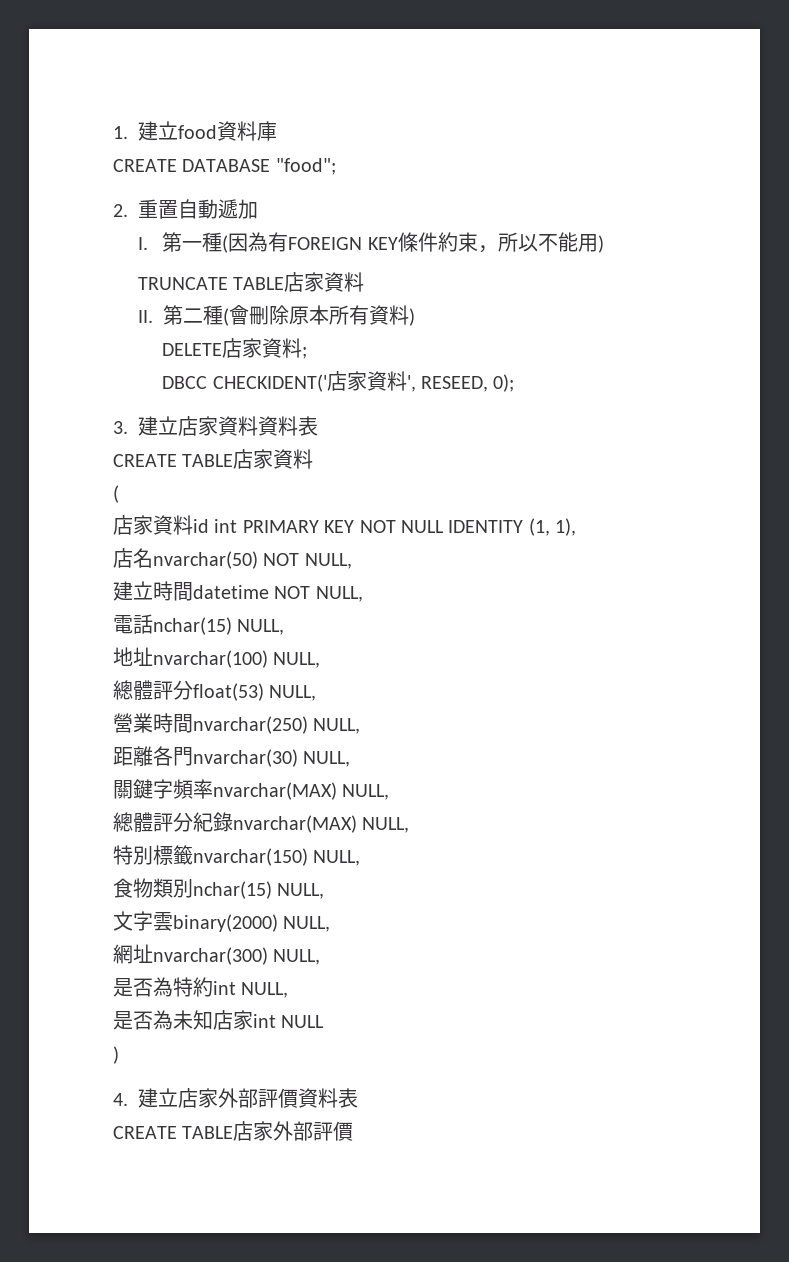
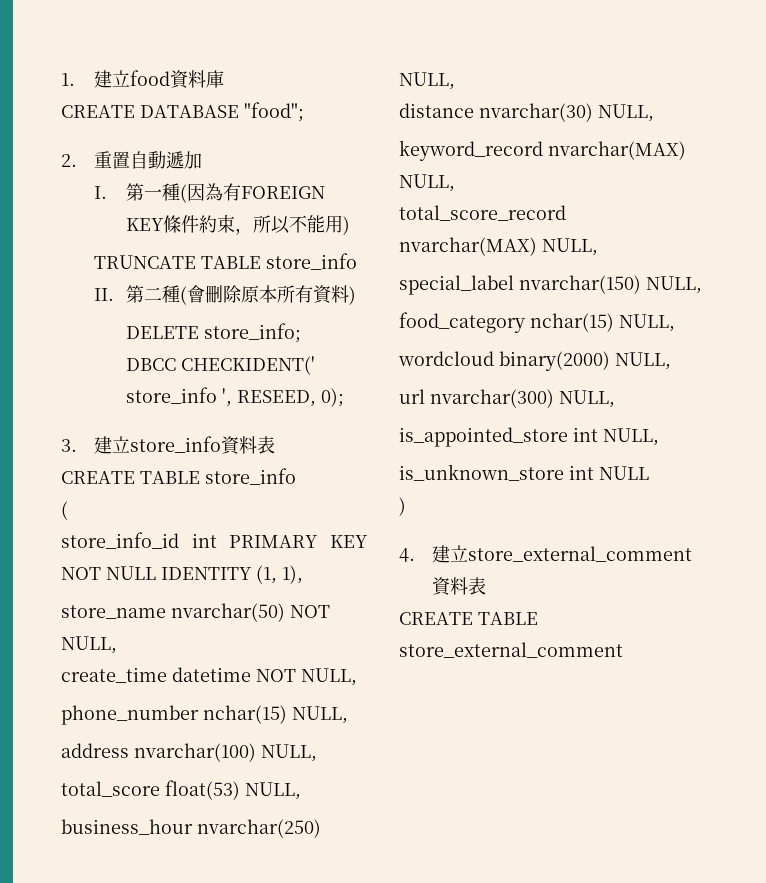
- TRUNCATE TABLE店家資料
+ TRUNCATE TABLE store_info
- DELETE店家資料;
+ DELETE store_info;
- DBCC CHECKIDENT('店家資料', RESEED, 0);
+ DBCC CHECKIDENT(' store_info ', RESEED, 0);
- 3.建立店家資料資料表
- CREATE TABLE店家資料
+ 3.建立store_info資料表
+ CREATE TABLE store_info
- 店家資料id int PRIMARY KEY NOT NULL IDENTITY (1, 1),
+ store_info_id int PRIMARY KEY NOT NULL IDENTITY (1, 1),
- 店名nvarchar(50) NOT NULL,
+ store_name nvarchar(50) NOT NULL,
- 建立時間datetime NOT NULL,
+ create_time datetime NOT NULL,
- 電話nchar(15) NULL,
- 地址nvarchar(100) NULL,
+ phone_number nchar(15) NULL,
+ address nvarchar(100) NULL,
- 總體評分float(53) NULL,
+ total_score float(53) NULL,
- 營業時間nvarchar(250) NULL,
+ business_hour nvarchar(250) NULL,
- 距離各門nvarchar(30) NULL,
+ distance nvarchar(30) NULL,
- 關鍵字頻率nvarchar(MAX) NULL,
- 總體評分紀錄nvarchar(MAX) NULL,
- 特別標籤nvarchar(150) NULL,
+ keyword_record nvarchar(MAX) NULL,
+ total_score_record nvarchar(MAX) NULL,
+ special_label nvarchar(150) NULL,
- 食物類別nchar(15) NULL,
- 文字雲binary(2000) NULL,
+ food_category nchar(15) NULL,
+ wordcloud binary(2000) NULL,
- 網址nvarchar(300) NULL,
+ url nvarchar(300) NULL,
- 是否為特約int NULL,
+ is_appointed_store int NULL,
- 是否為未知店家int NULL
+ is_unknown_store int NULL
- 4.建立店家外部評價資料表
- CREATE TABLE店家外部評價
+ 4.建立store_external_comment資料表
+ CREATE TABLE store_external_comment

